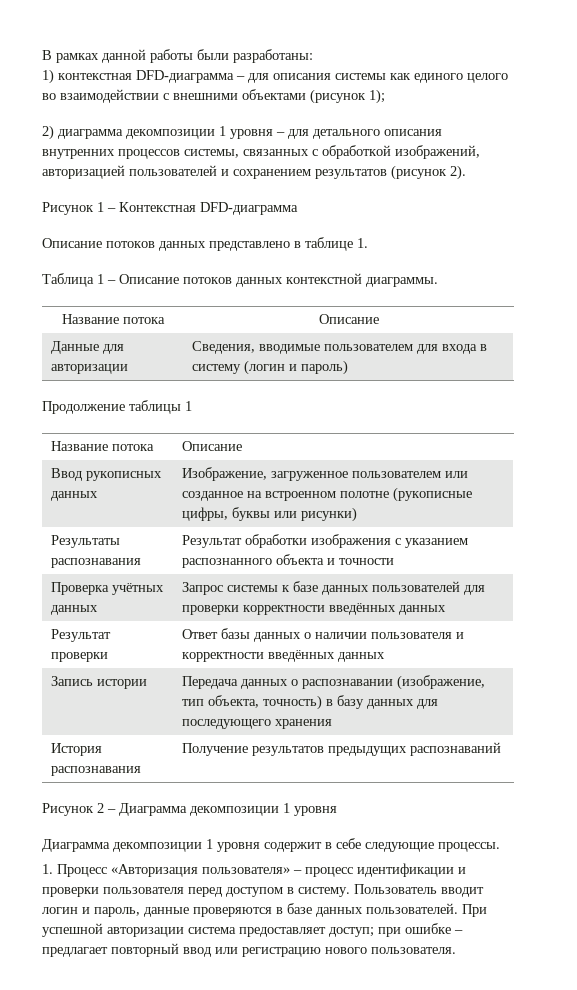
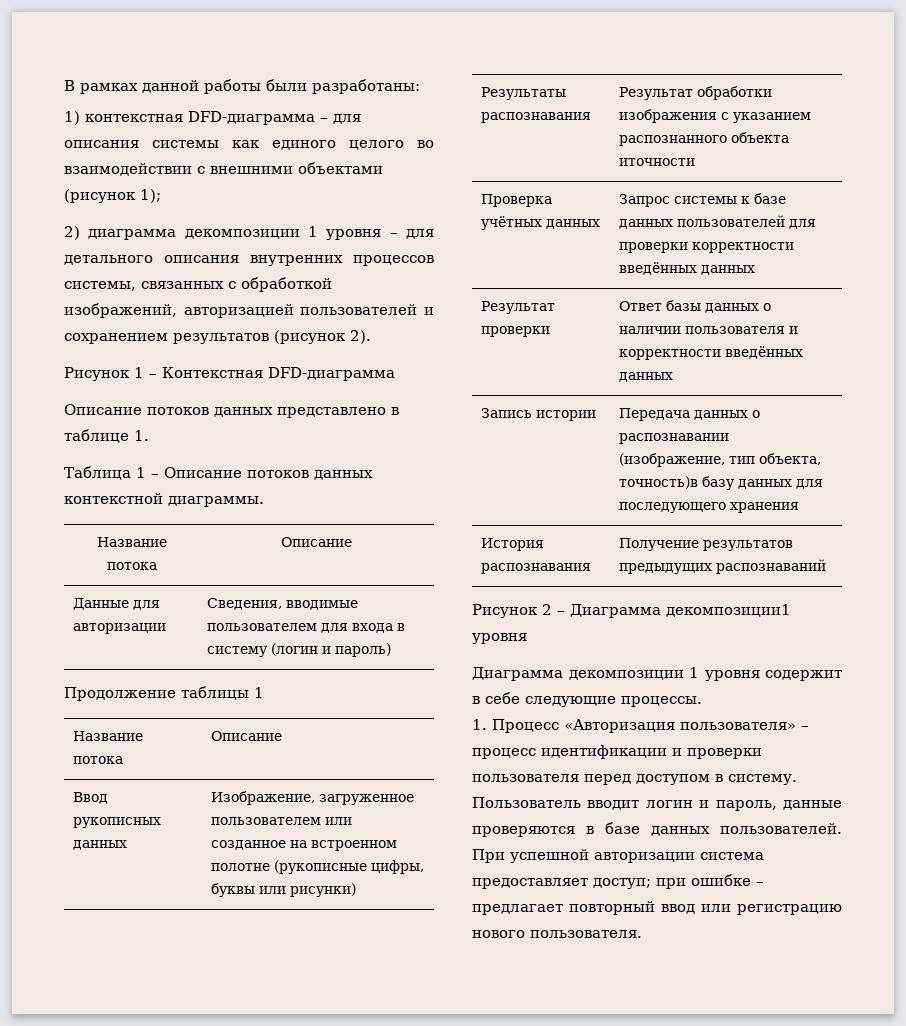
- Результаты распознавания | Результат обработки изображения с указанием распознанного объекта и точности
+ Результаты распознавания | Результат обработки изображения с указанием распознанного объекта иточности
- Запись истории | Передача данных о распознавании (изображение, тип объекта, точность) в базу данных для последующего хранения
+ Запись истории | Передача данных о распознавании (изображение, тип объекта, точность)в базу данных для последующего хранения
- Рисунок 2 – Диаграмма декомпозиции 1 уровня
+ Рисунок 2 – Диаграмма декомпозиции1 уровня

